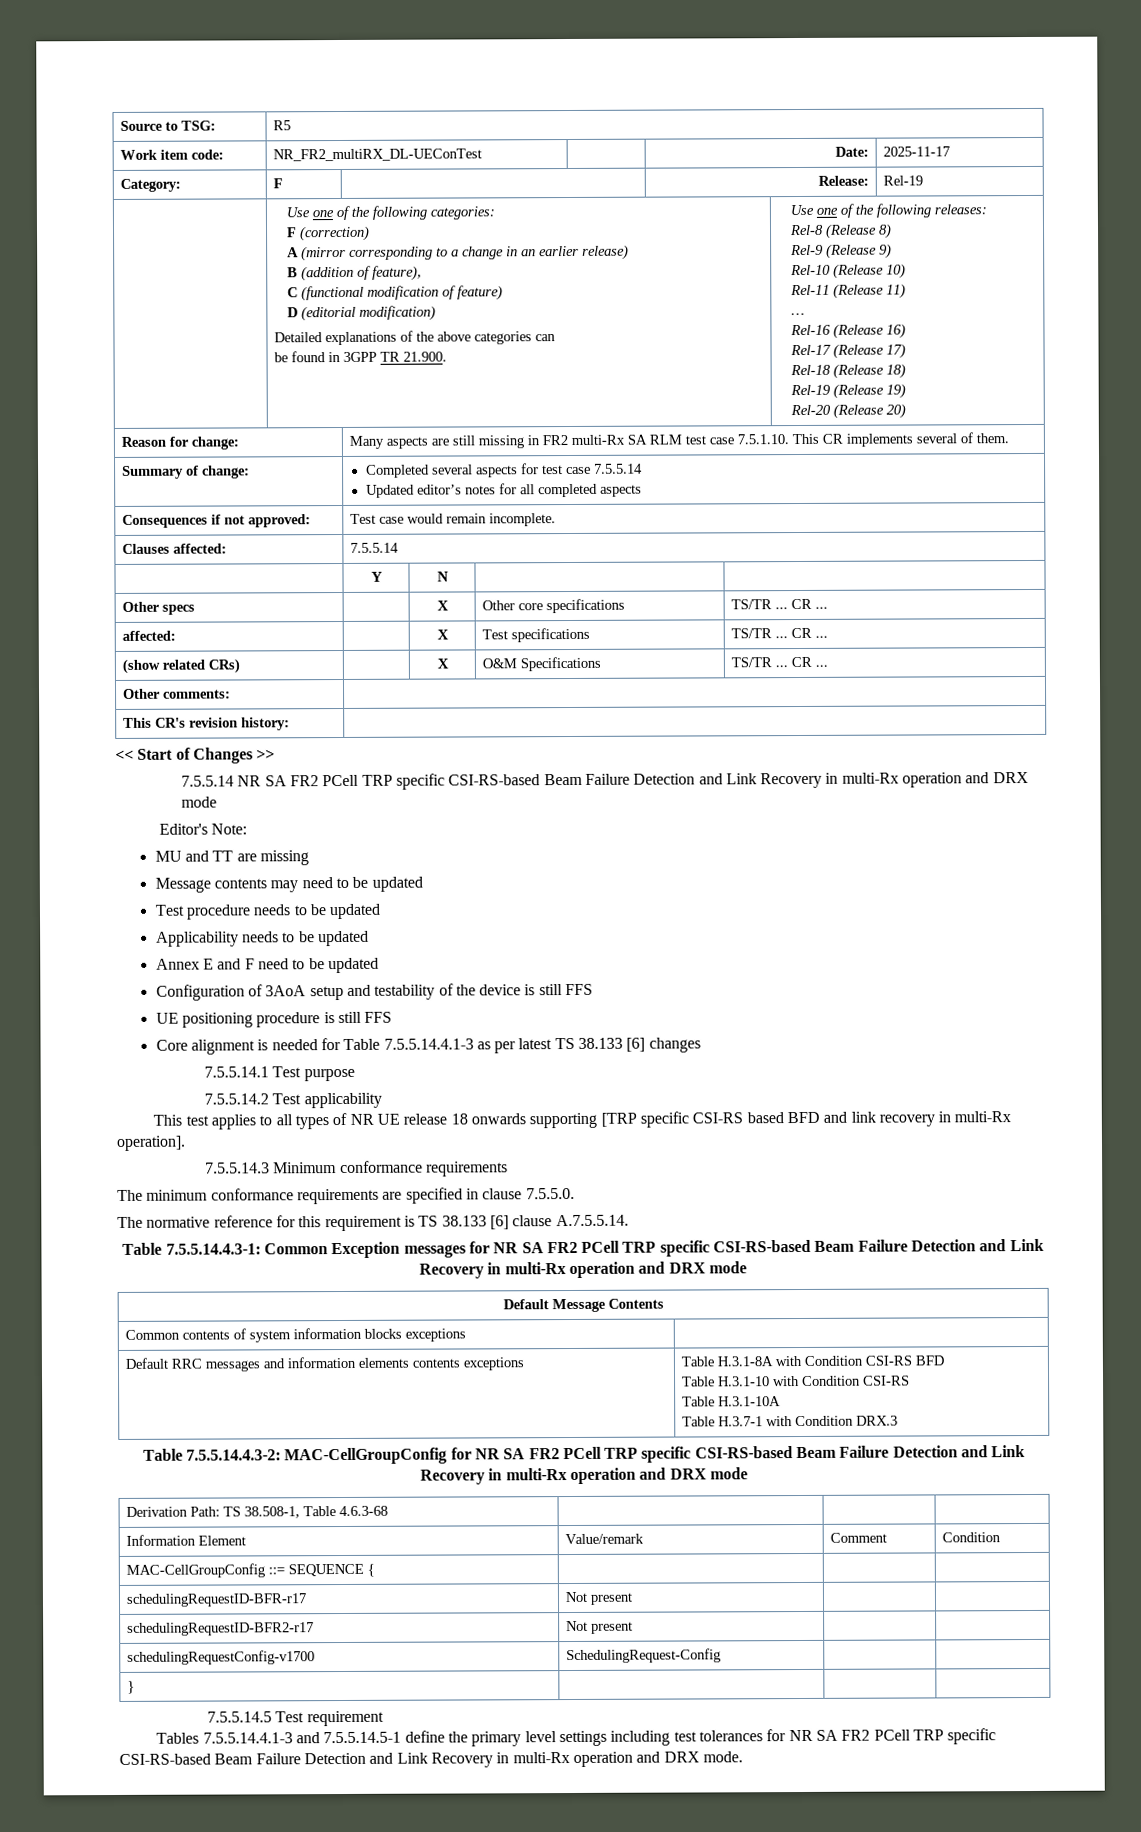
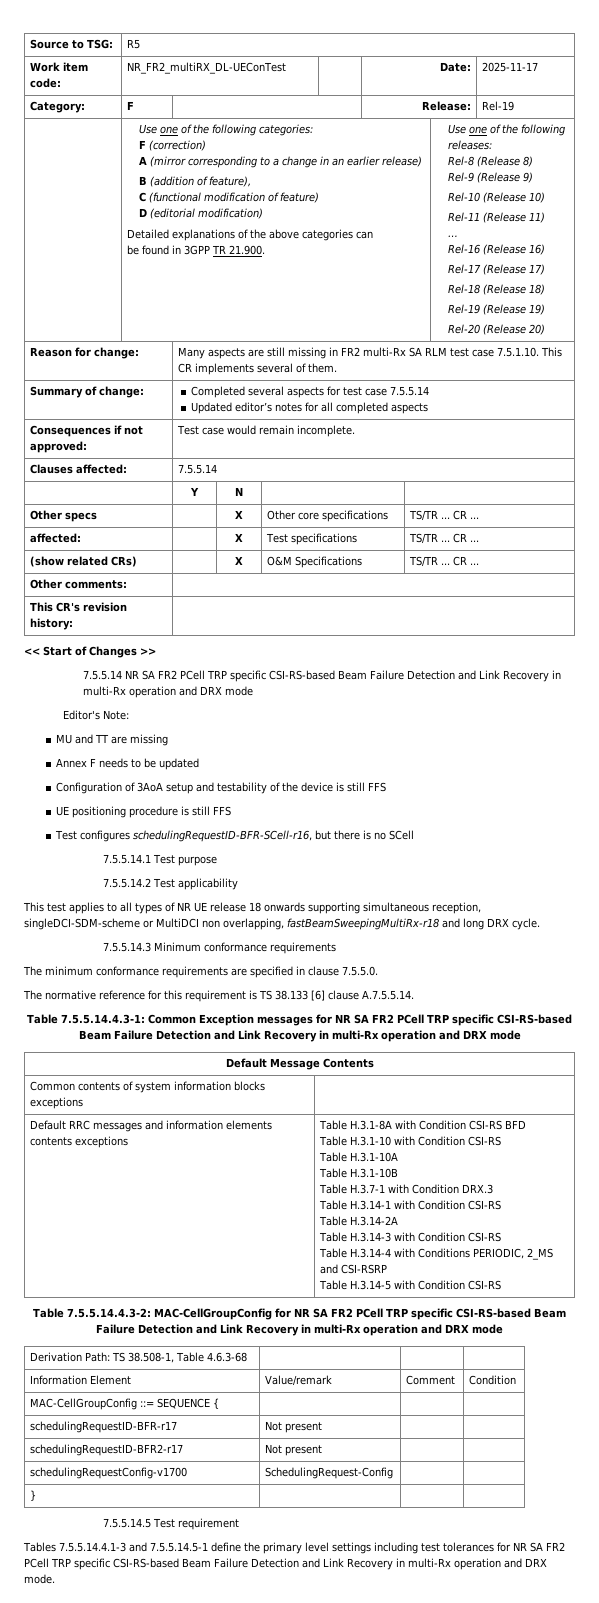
- Message contents may need to be updated
- Test procedure needs to be updated
- Applicability needs to be updated
- Annex E and F need to be updated
+ Annex F needs to be updated
- Core alignment is needed for Table 7.5.5.14.4.1-3 as per latest TS 38.133 [6] changes
+ Test configures schedulingRequestID-BFR-SCell-r16, but there is no SCell
- This test applies to all types of NR UE release 18 onwards supporting [TRP specific CSI-RS based BFD and link recovery in multi-Rx operation].
+ This test applies to all types of NR UE release 18 onwards supporting simultaneous reception, singleDCI-SDM-scheme or MultiDCI non overlapping, fastBeamSweepingMultiRx-r18 and long DRX cycle.
+ Table H.3.1-10B
+ Table H.3.14-1 with Condition CSI-RS
+ Table H.3.14-2A
+ Table H.3.14-3 with Condition CSI-RS
+ Table H.3.14-4 with Conditions PERIODIC, 2_MS and CSI-RSRP
+ Table H.3.14-5 with Condition CSI-RS

